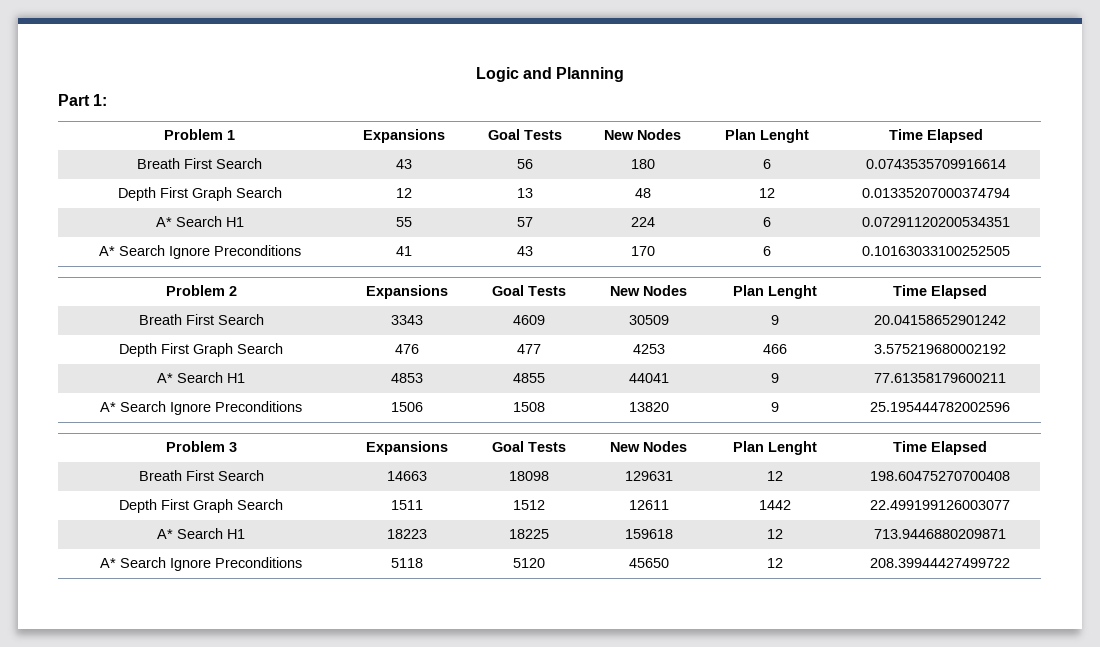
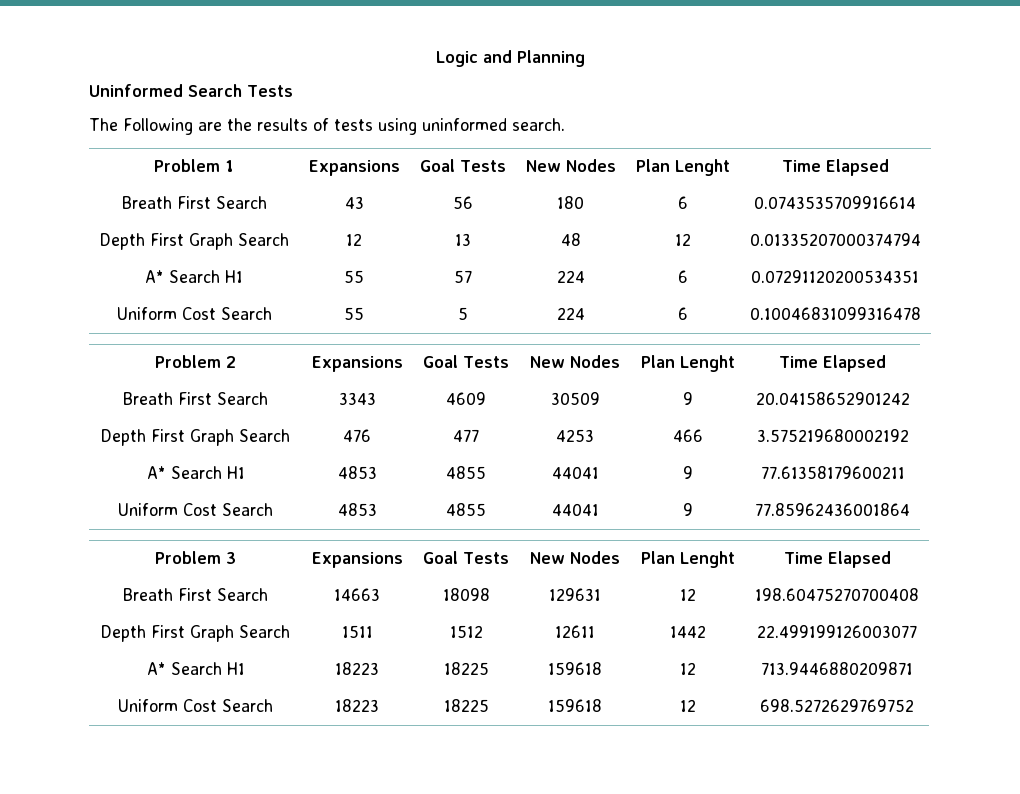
- Part 1:
+ Uninformed Search Tests
+ The Following are the results of tests using uninformed search.
- A* Search Ignore Preconditions | 41 | 43 | 170 | 6 | 0.10163033100252505
+ Uniform Cost Search | 55 | 5 | 224 | 6 | 0.10046831099316478
- A* Search Ignore Preconditions | 1506 | 1508 | 13820 | 9 | 25.195444782002596
+ Uniform Cost Search | 4853 | 4855 | 44041 | 9 | 77.85962436001864
- A* Search Ignore Preconditions | 5118 | 5120 | 45650 | 12 | 208.39944427499722
+ Uniform Cost Search | 18223 | 18225 | 159618 | 12 | 698.5272629769752

